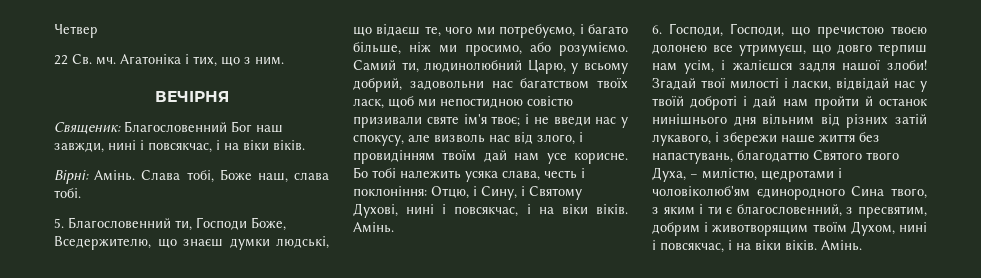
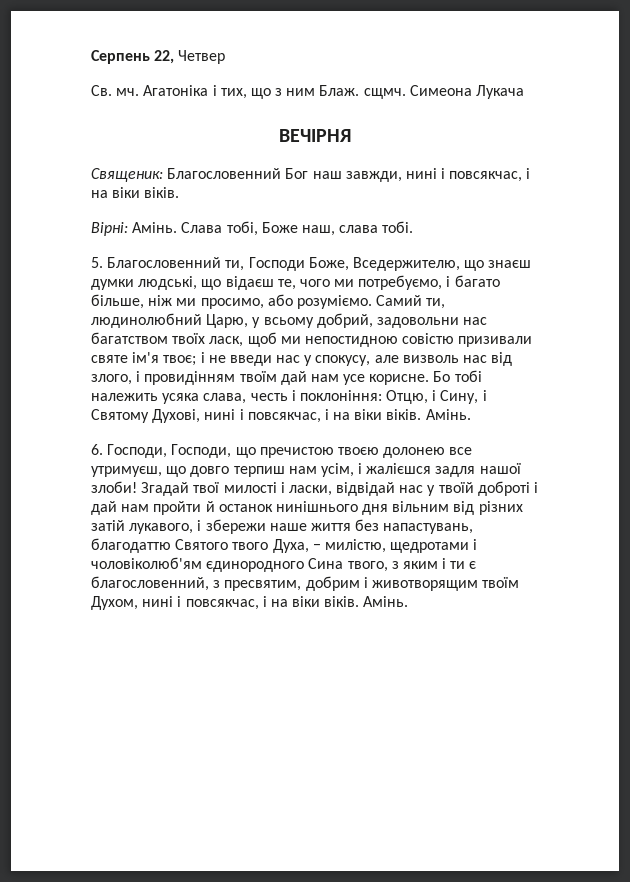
- Четвер
+ Серпень 22, Четвер
- 22 Св. мч.
+ Св. мч.
- Агатоніка і тих, що з ним.
+ Агатоніка і тих, що з ним Блаж. сщмч. Симеона Лукача

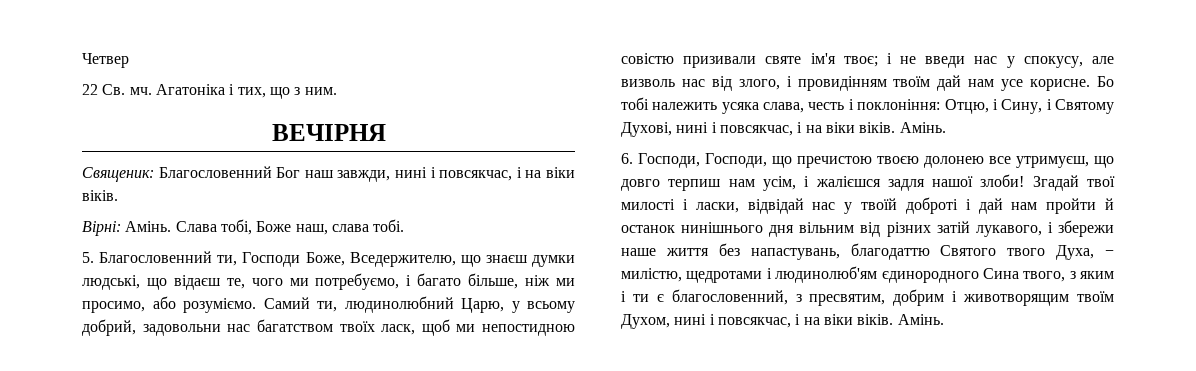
- Серпень 22, Четвер
+ Четвер
- Св. мч.
+ 22 Св. мч.
- Агатоніка і тих, що з ним Блаж. сщмч. Симеона Лукача
+ Агатоніка і тих, що з ним.
- Згадай твої милості і ласки, відвідай нас у твоїй доброті і дай нам пройти й останок нинішнього дня вільним від різних затій лукавого, і збережи наше життя без напастувань, благодаттю Святого твого Духа, − милістю, щедротами і чоловіколюб'ям єдинородного Сина твого, з яким і ти є благословенний, з пресвятим, добрим і животворящим твоїм Духом, нині і повсякчас, і на віки віків.
+ Згадай твої милості і ласки, відвідай нас у твоїй доброті і дай нам пройти й останок нинішнього дня вільним від різних затій лукавого, і збережи наше життя без напастувань, благодаттю Святого твого Духа, − милістю, щедротами і людинолюб'ям єдинородного Сина твого, з яким і ти є благословенний, з пресвятим, добрим і животворящим твоїм Духом, нині і повсякчас, і на віки віків.

